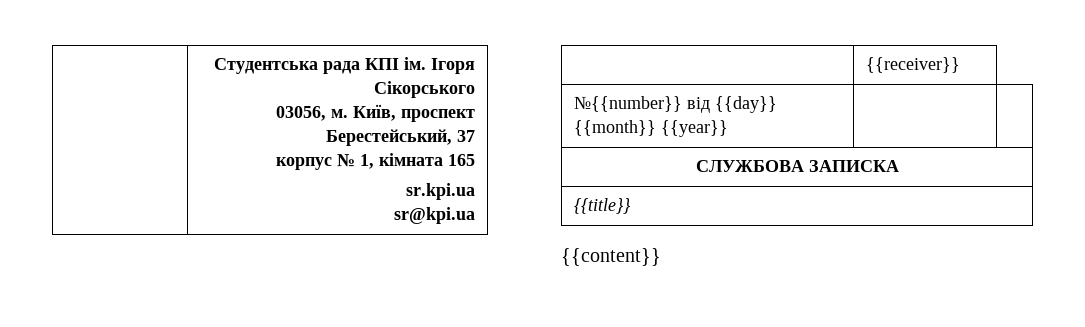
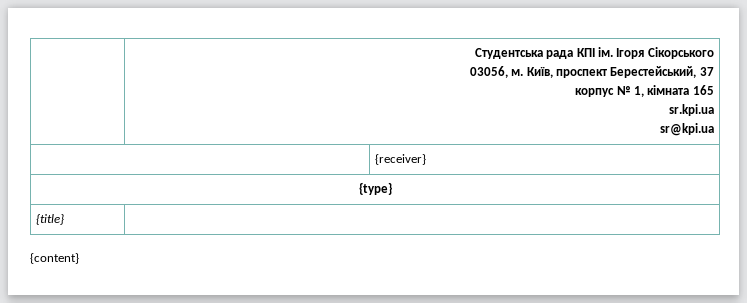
- | {{receiver}}
- №{{number}} від {{day}} {{month}} {{year}} | |
- СЛУЖБОВА ЗАПИСКА
- {{title}}
- {{content}}
+ | {receiver}
+ {type}
+ {title} |
+ {content}

